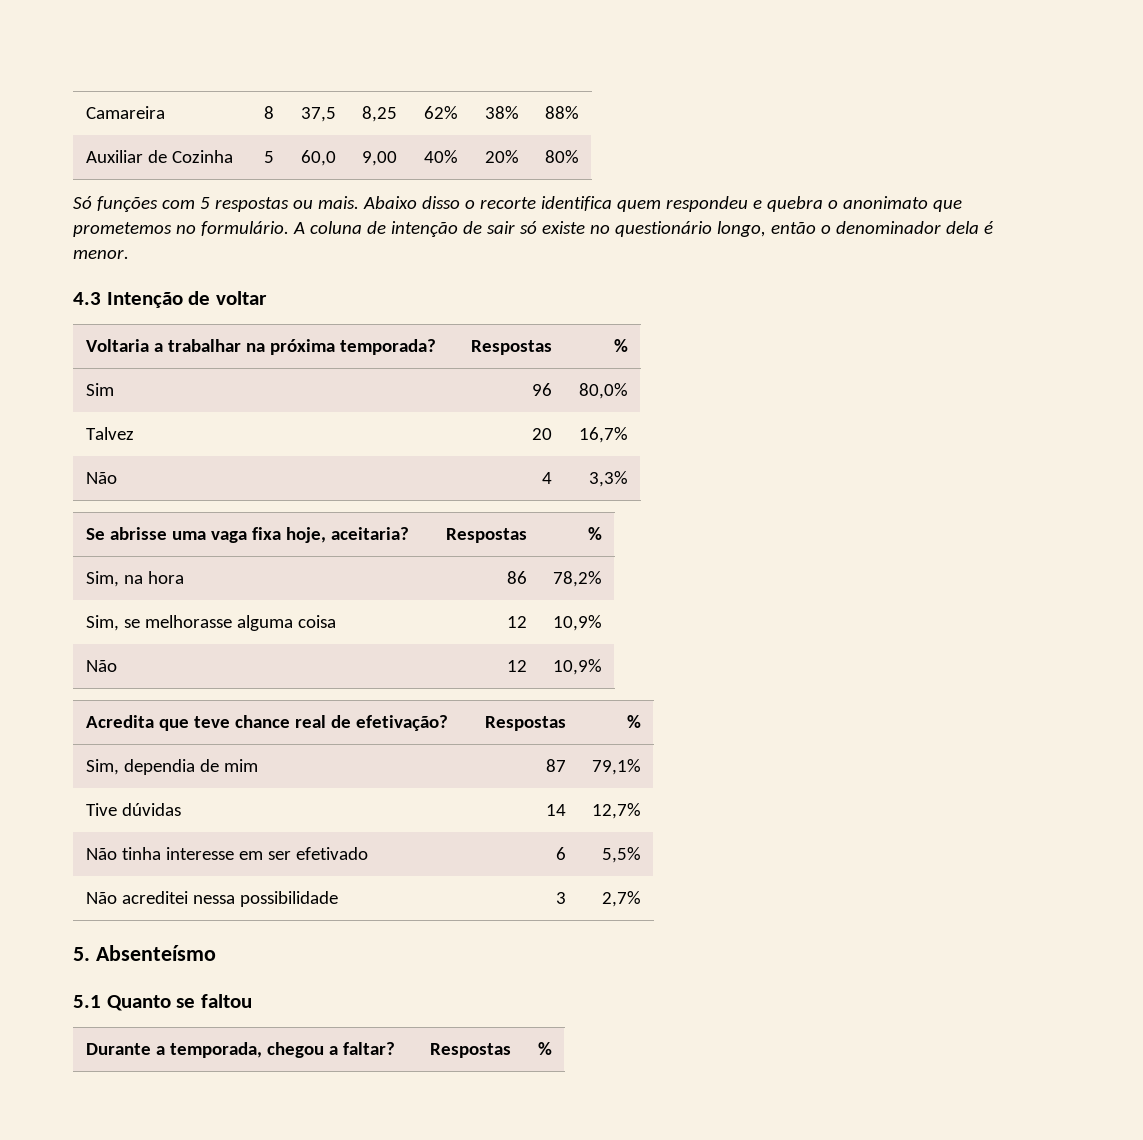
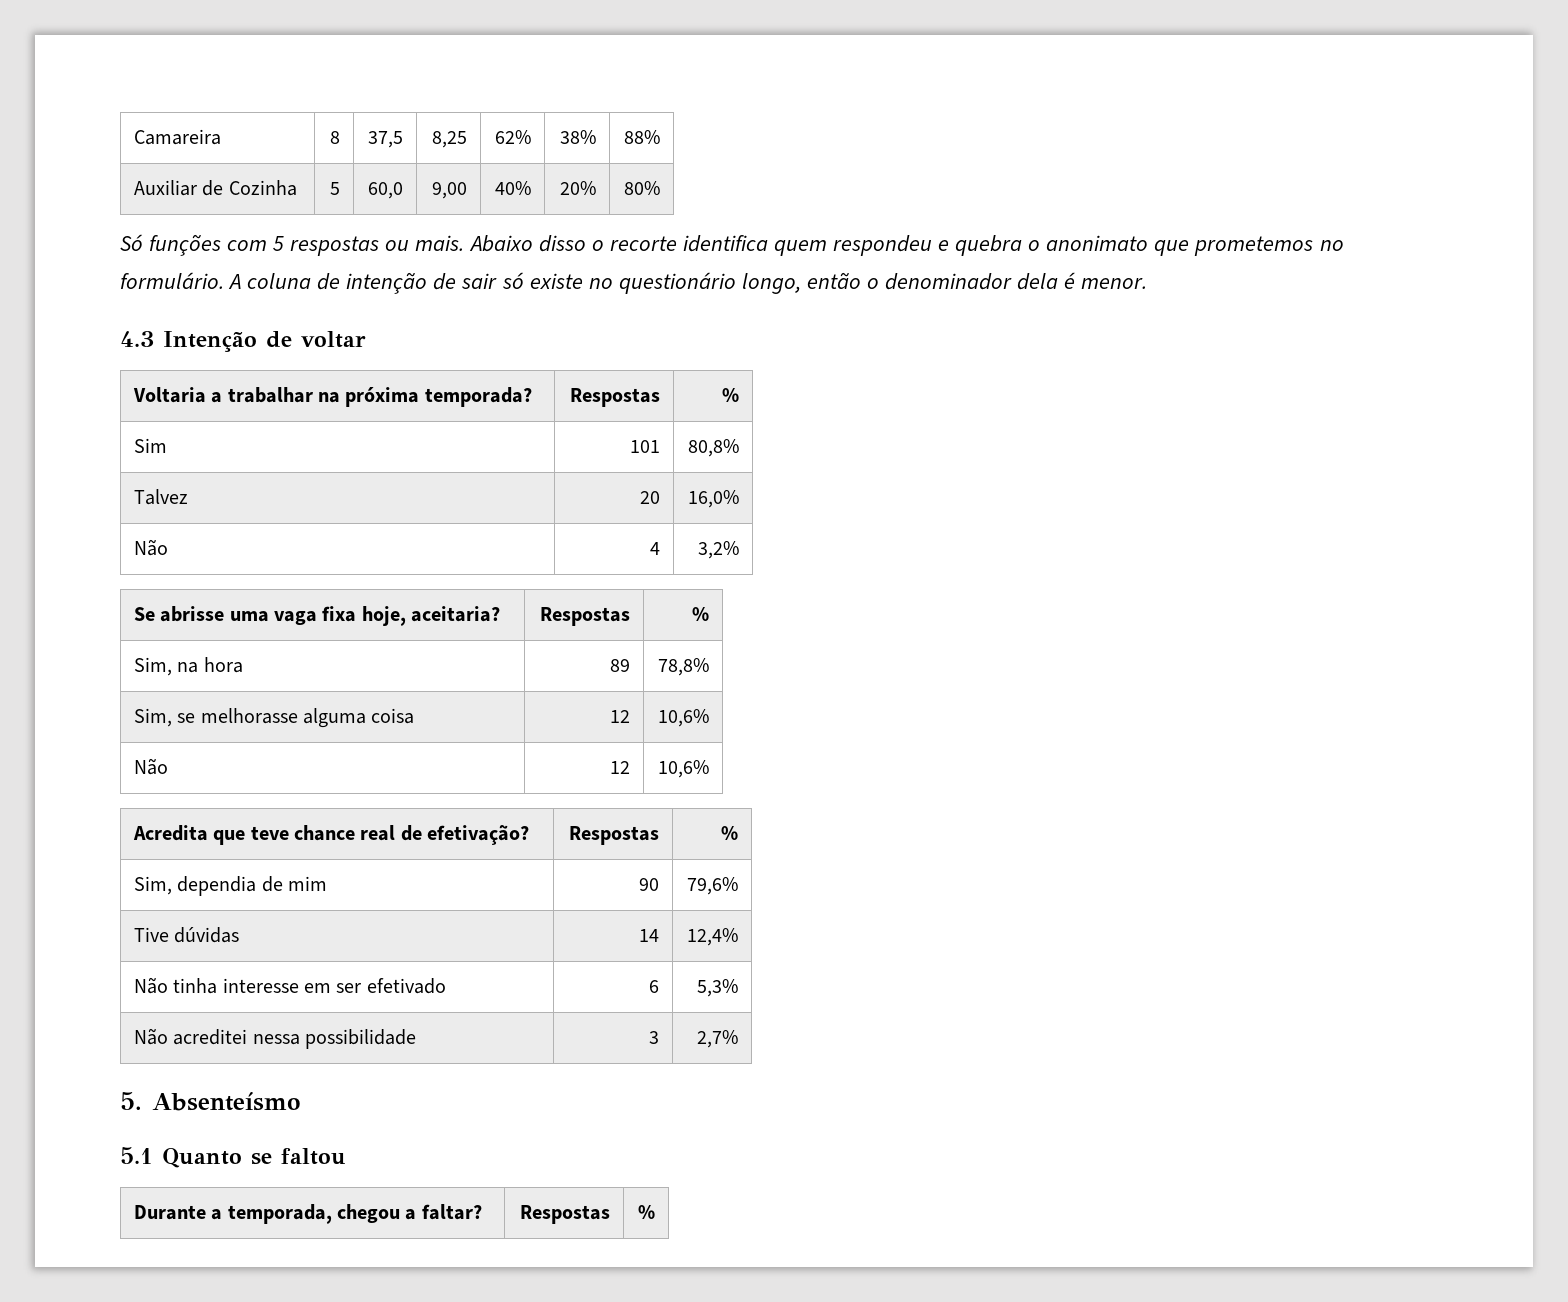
- Sim | 96 | 80,0%
+ Sim | 101 | 80,8%
- Talvez | 20 | 16,7%
+ Talvez | 20 | 16,0%
- Não | 4 | 3,3%
+ Não | 4 | 3,2%
- Sim, na hora | 86 | 78,2%
+ Sim, na hora | 89 | 78,8%
- Sim, se melhorasse alguma coisa | 12 | 10,9%
+ Sim, se melhorasse alguma coisa | 12 | 10,6%
- Não | 12 | 10,9%
+ Não | 12 | 10,6%
- Sim, dependia de mim | 87 | 79,1%
+ Sim, dependia de mim | 90 | 79,6%
- Tive dúvidas | 14 | 12,7%
+ Tive dúvidas | 14 | 12,4%
- Não tinha interesse em ser efetivado | 6 | 5,5%
+ Não tinha interesse em ser efetivado | 6 | 5,3%

